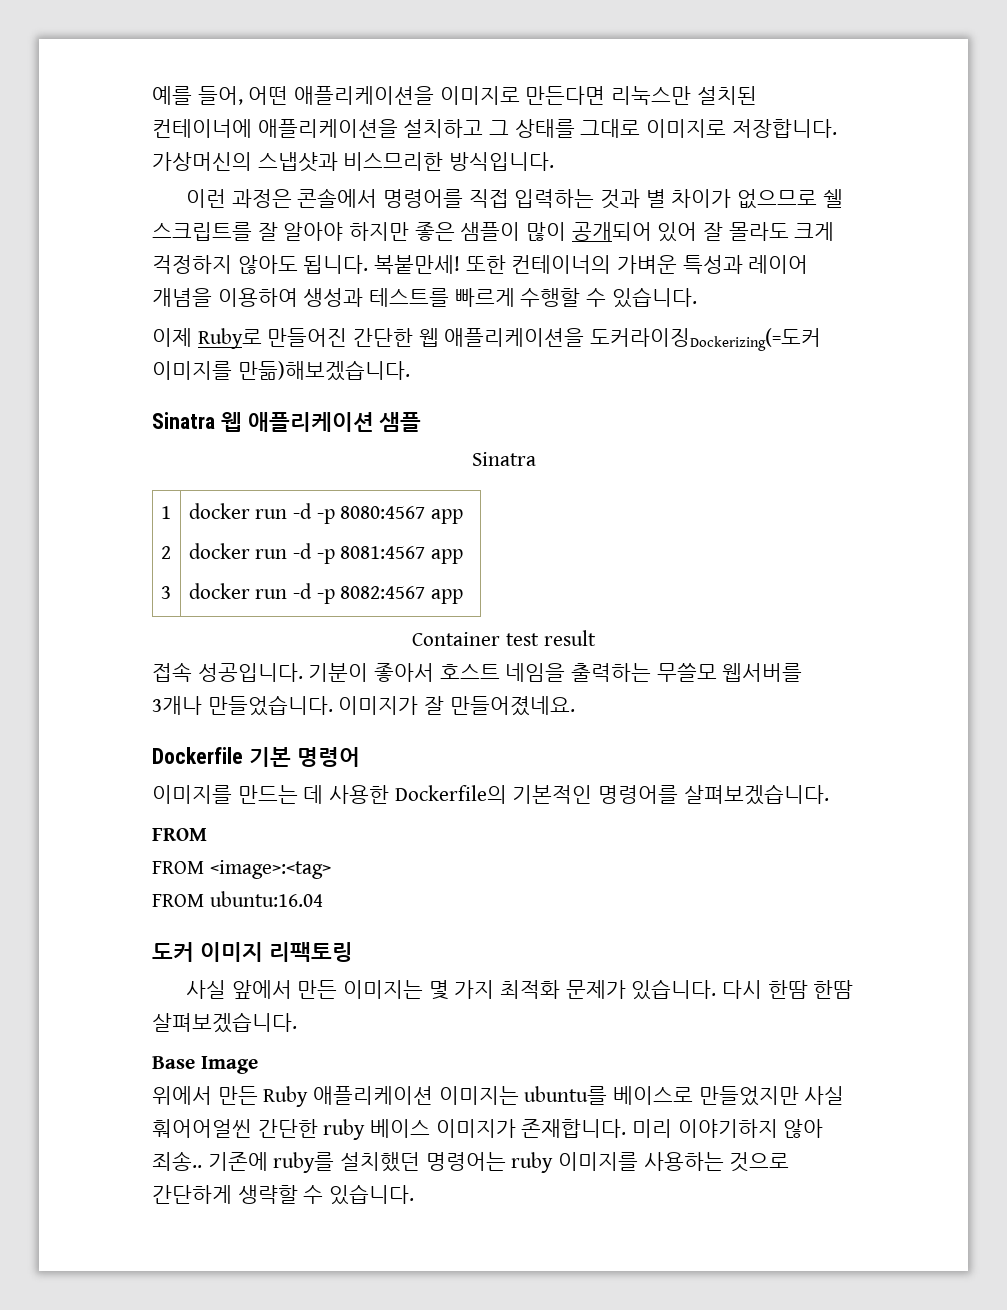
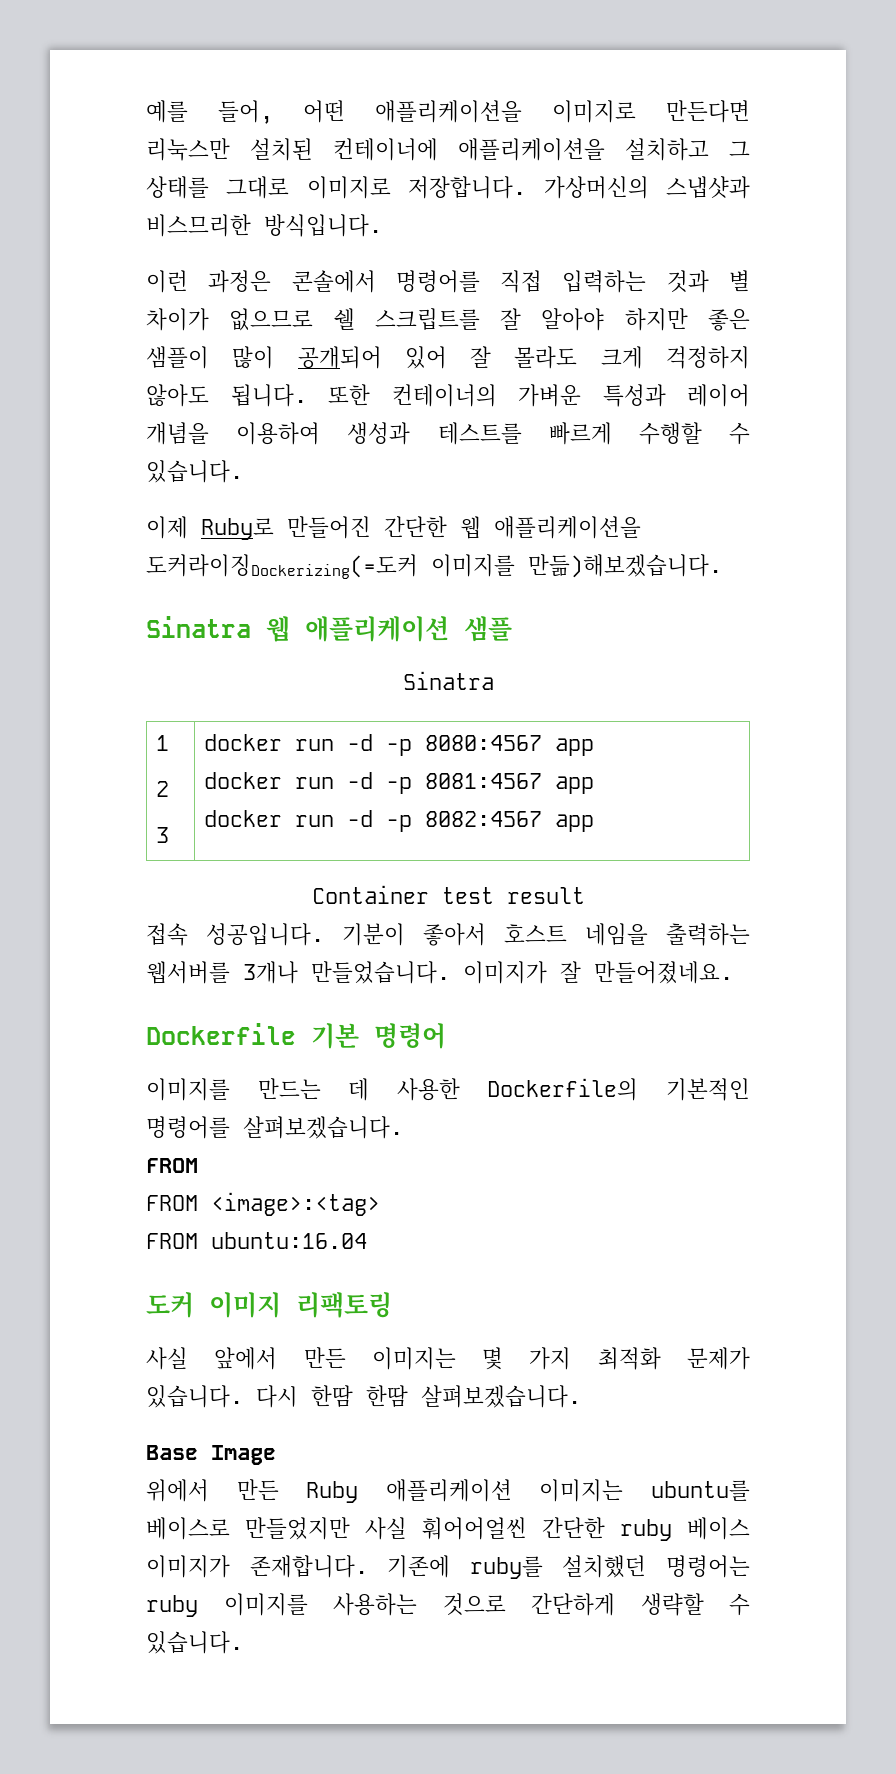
- 복붙만세!
- 기분이 좋아서 호스트 네임을 출력하는 무쓸모 웹서버를 3개나 만들었습니다.
+ 기분이 좋아서 호스트 네임을 출력하는 웹서버를 3개나 만들었습니다.
- 미리 이야기하지 않아 죄송..

